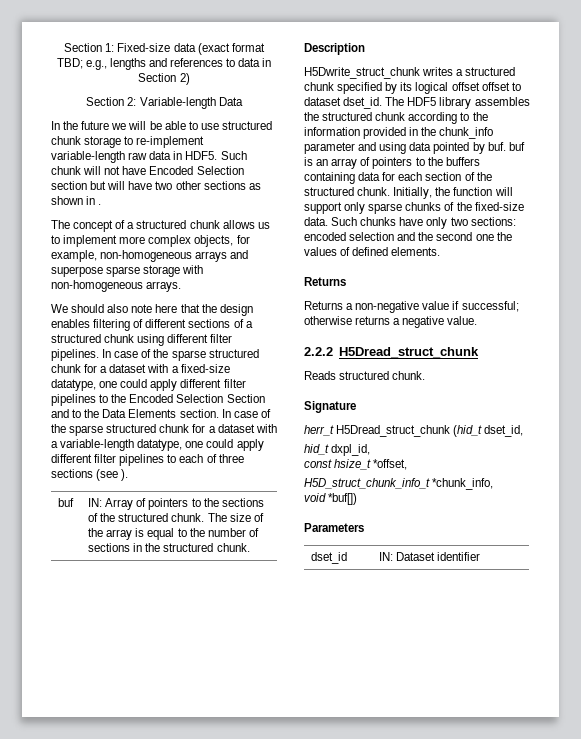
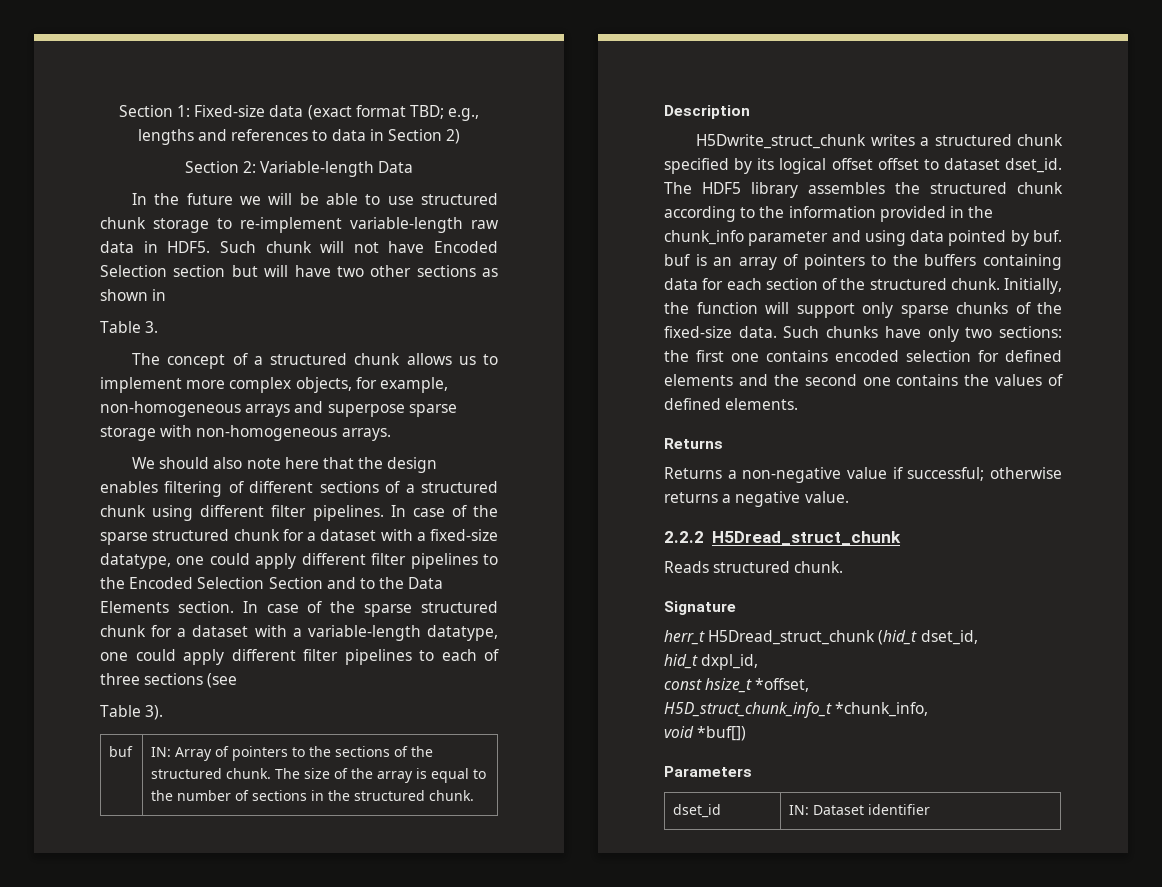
- Such chunk will not have Encoded Selection section but will have two other sections as shown in .
+ Such chunk will not have Encoded Selection section but will have two other sections as shown in
+ Table 3.
- In case of the sparse structured chunk for a dataset with a variable-length datatype, one could apply different filter pipelines to each of three sections (see ).
+ In case of the sparse structured chunk for a dataset with a variable-length datatype, one could apply different filter pipelines to each of three sections (see
+ Table 3).
- Such chunks have only two sections: encoded selection and the second one the values of defined elements.
+ Such chunks have only two sections: the first one contains encoded selection for defined elements and the second one contains the values of defined elements.

